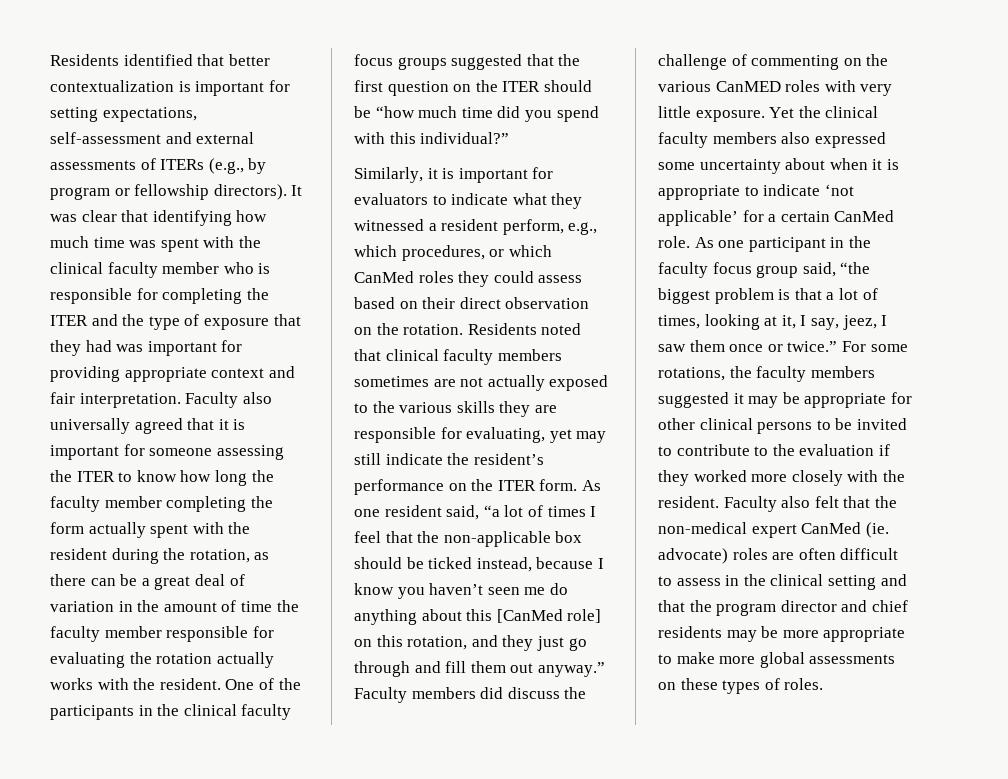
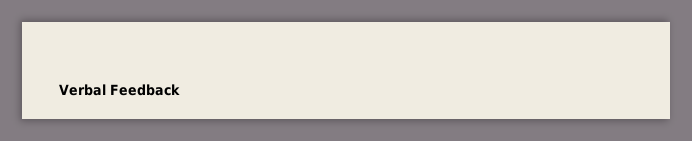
- Residents identified that better contextualization is important for setting expectations, self-assessment and external assessments of ITERs (e.g., by program or fellowship directors). It was clear that identifying how much time was spent with the clinical faculty member who is responsible for completing the ITER and the type of exposure that they had was important for providing appropriate context and fair interpretation. Faculty also universally agreed that it is important for someone assessing the ITER to know how long the faculty member completing the form actually spent with the resident during the rotation, as there can be a great deal of variation in the amount of time the faculty member responsible for evaluating the rotation actually works with the resident. One of the participants in the clinical faculty focus groups suggested that the first question on the ITER should be “how much time did you spend with this individual?”
- Similarly, it is important for evaluators to indicate what they witnessed a resident perform, e.g., which procedures, or which CanMed roles they could assess based on their direct observation on the rotation. Residents noted that clinical faculty members sometimes are not actually exposed to the various skills they are responsible for evaluating, yet may still indicate the resident’s performance on the ITER form. As one resident said, “a lot of times I feel that the non-applicable box should be ticked instead, because I know you haven’t seen me do anything about this [CanMed role] on this rotation, and they just go through and fill them out anyway.” Faculty members did discuss the challenge of commenting on the various CanMED roles with very little exposure. Yet the clinical faculty members also expressed some uncertainty about when it is appropriate to indicate ‘not applicable’ for a certain CanMed role. As one participant in the faculty focus group said, “the biggest problem is that a lot of times, looking at it, I say, jeez, I saw them once or twice.” For some rotations, the faculty members suggested it may be appropriate for other clinical persons to be invited to contribute to the evaluation if they worked more closely with the resident. Faculty also felt that the non-medical expert CanMed (ie. advocate) roles are often difficult to assess in the clinical setting and that the program director and chief residents may be more appropriate to make more global assessments on these types of roles.
+ Verbal Feedback

